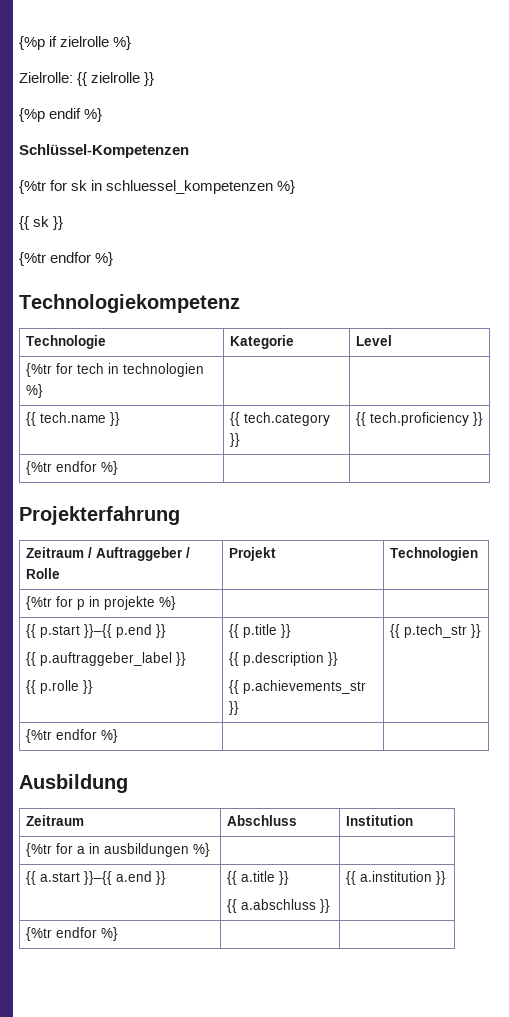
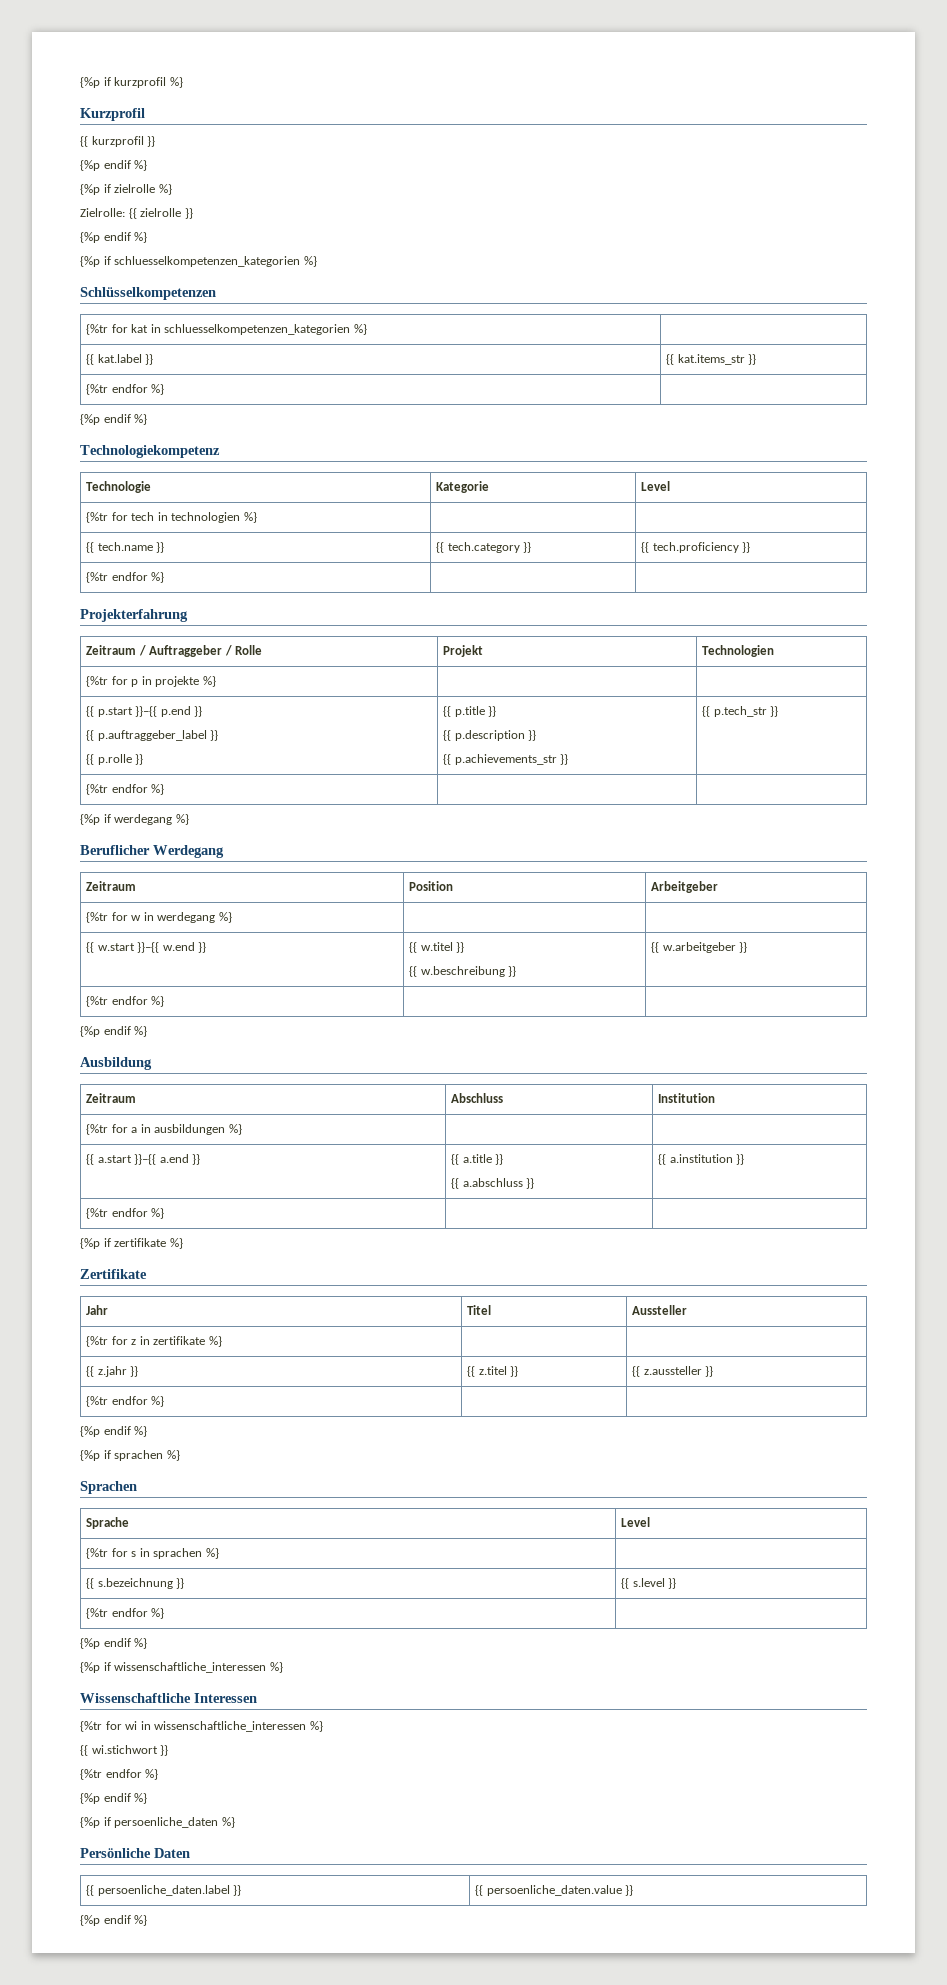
+ {%p if kurzprofil %}
+ Kurzprofil
+ {{ kurzprofil }}
+ {%p endif %}
- Schlüssel-Kompetenzen
- {%tr for sk in schluessel_kompetenzen %}
- {{ sk }}
- {%tr endfor %}
+ {%p if schluesselkompetenzen_kategorien %}
+ Schlüsselkompetenzen
+ {%tr for kat in schluesselkompetenzen_kategorien %} |
+ {{ kat.label }} | {{ kat.items_str }}
+ {%tr endfor %} |
+ {%p endif %}
+ {%p if werdegang %}
+ Beruflicher Werdegang
+ Zeitraum | Position | Arbeitgeber
+ {%tr for w in werdegang %} | |
+ {{ w.start }}–{{ w.end }} | {{ w.titel }}
+ {{ w.beschreibung }} | {{ w.arbeitgeber }}
+ {%tr endfor %} | |
+ {%p endif %}
+ {%p if zertifikate %}
+ Zertifikate
+ Jahr | Titel | Aussteller
+ {%tr for z in zertifikate %} | |
+ {{ z.jahr }} | {{ z.titel }} | {{ z.aussteller }}
+ {%tr endfor %} | |
+ {%p endif %}
+ {%p if sprachen %}
+ Sprachen
+ Sprache | Level
+ {%tr for s in sprachen %} |
+ {{ s.bezeichnung }} | {{ s.level }}
+ {%tr endfor %} |
+ {%p endif %}
+ {%p if wissenschaftliche_interessen %}
+ Wissenschaftliche Interessen
+ {%tr for wi in wissenschaftliche_interessen %}
+ {{ wi.stichwort }}
+ {%tr endfor %}
+ {%p endif %}
+ {%p if persoenliche_daten %}
+ Persönliche Daten
+ {{ persoenliche_daten.label }} | {{ persoenliche_daten.value }}
+ {%p endif %}

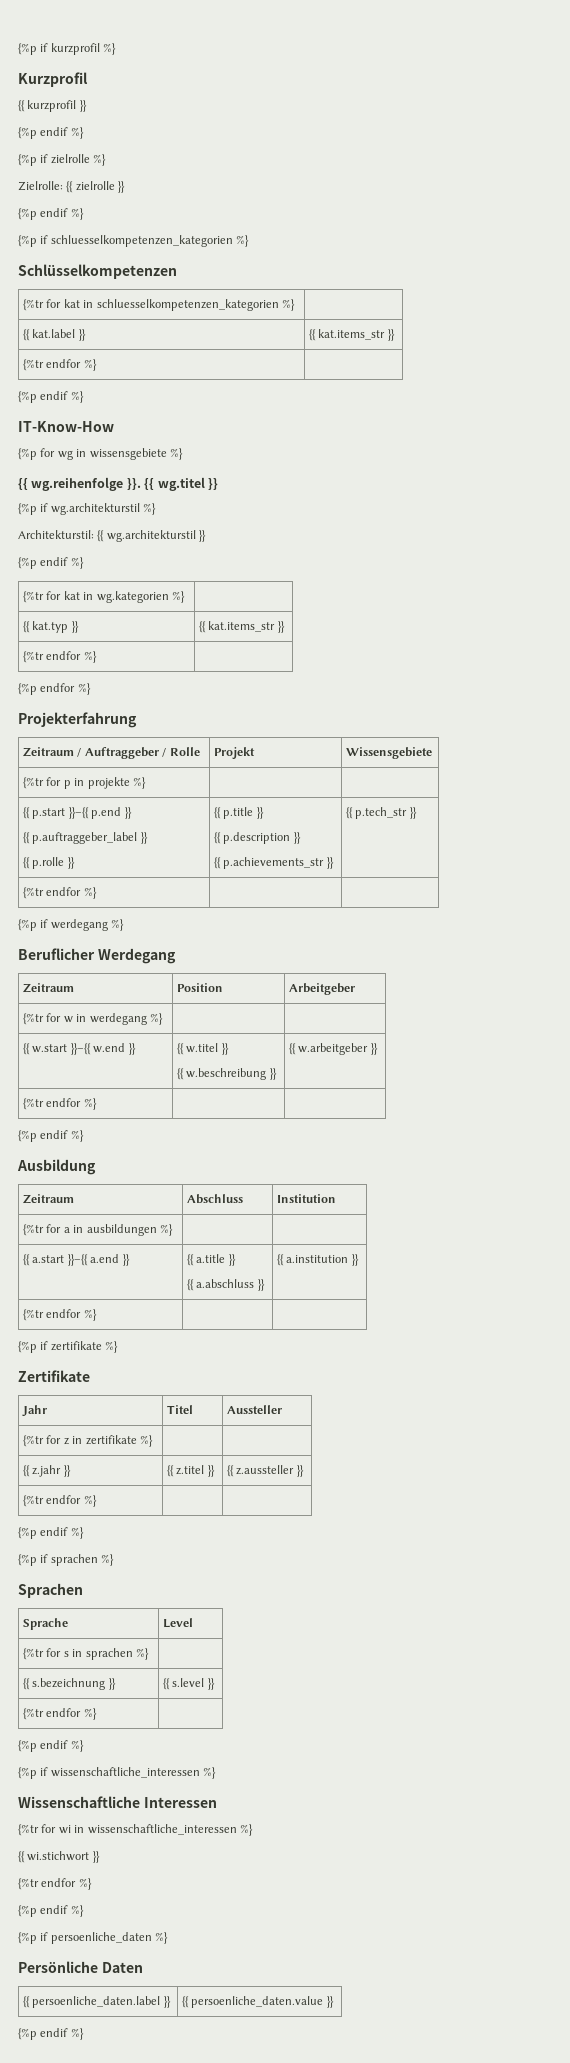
- Technologiekompetenz
- Technologie | Kategorie | Level
- {%tr for tech in technologien %} | |
- {{ tech.name }} | {{ tech.category }} | {{ tech.proficiency }}
- {%tr endfor %} | |
+ IT-Know-How
+ {%p for wg in wissensgebiete %}
+ {{ wg.reihenfolge }}. {{ wg.titel }}
+ {%p if wg.architekturstil %}
+ Architekturstil: {{ wg.architekturstil }}
+ {%p endif %}
+ {%tr for kat in wg.kategorien %} |
+ {{ kat.typ }} | {{ kat.items_str }}
+ {%tr endfor %} |
+ {%p endfor %}
- Zeitraum / Auftraggeber / Rolle | Projekt | Technologien
+ Zeitraum / Auftraggeber / Rolle | Projekt | Wissensgebiete

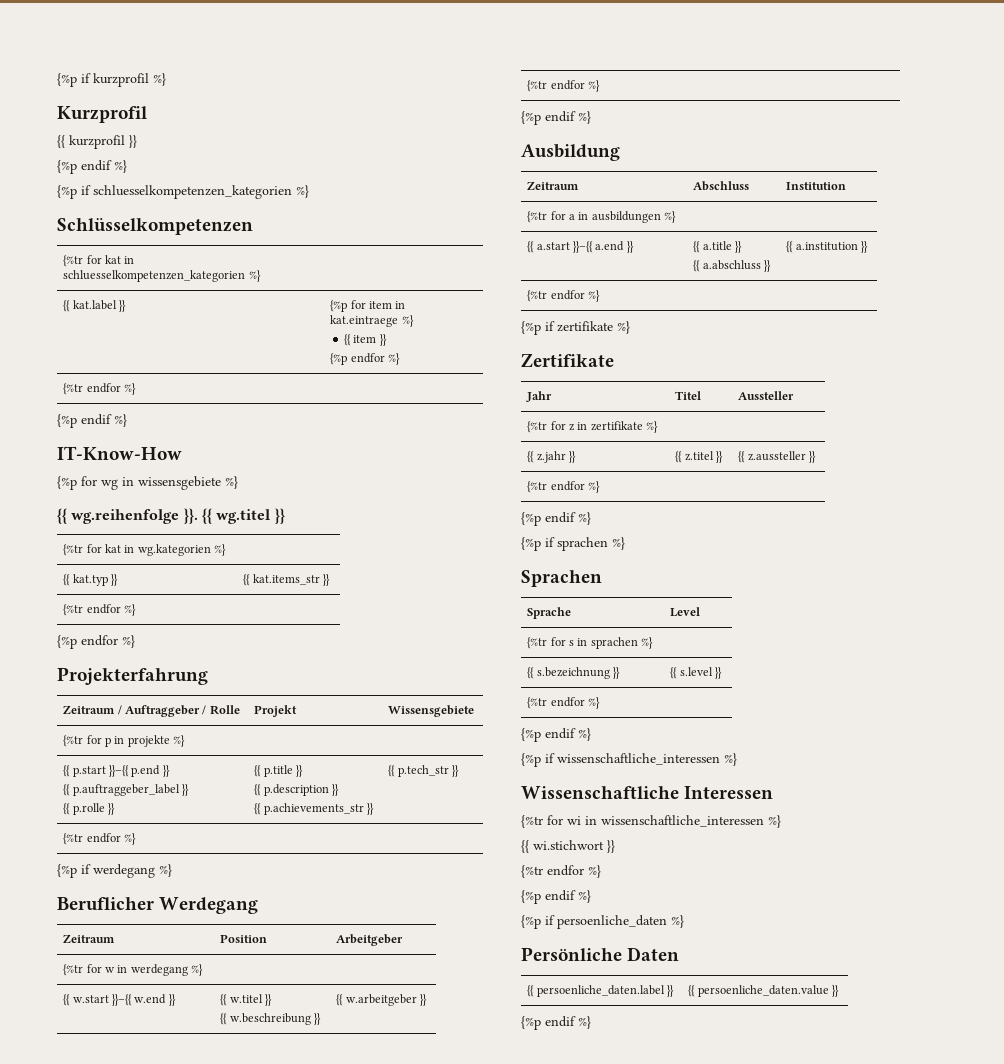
- {%p if zielrolle %}
- Zielrolle: {{ zielrolle }}
- {%p endif %}
- {{ kat.label }} | {{ kat.items_str }}
+ {{ kat.label }} | {%p for item in kat.eintraege %}
+ {{ item }}
+ {%p endfor %}
- {%p if wg.architekturstil %}
- Architekturstil: {{ wg.architekturstil }}
- {%p endif %}

